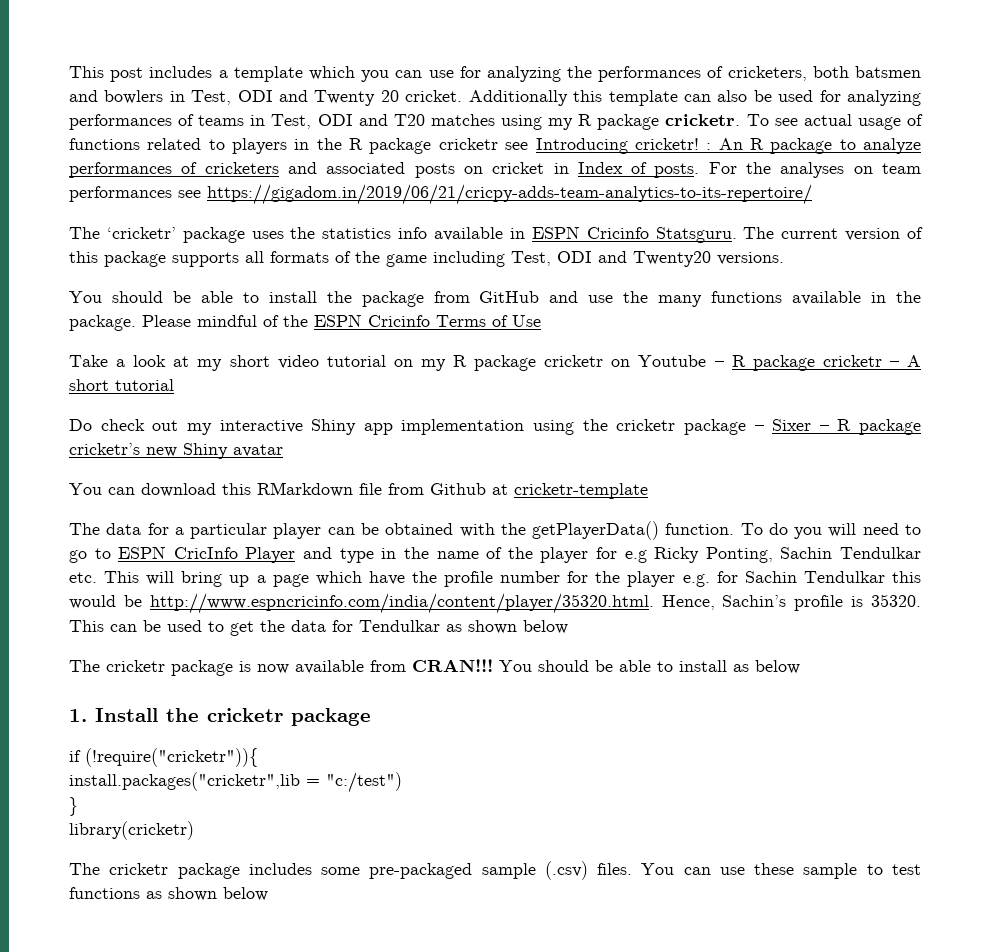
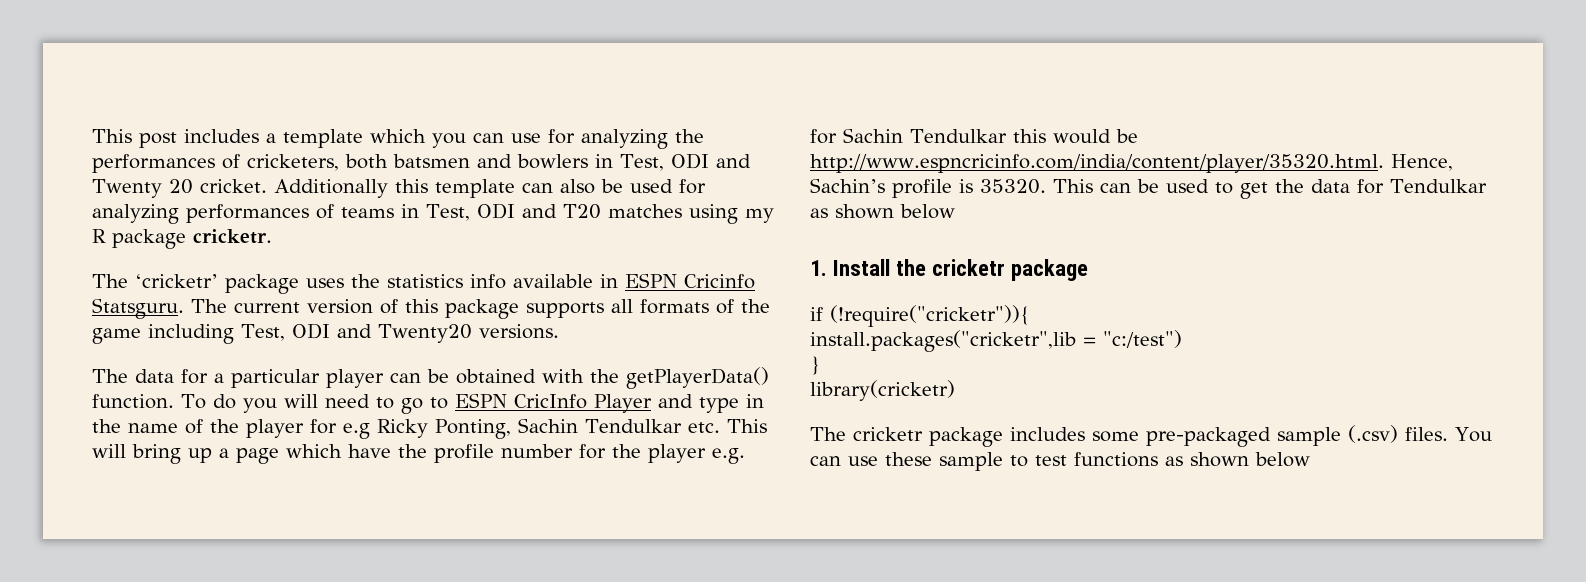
- To see actual usage of functions related to players in the R package cricketr see Introducing cricketr! : An R package to analyze performances of cricketers and associated posts on cricket in Index of posts. For the analyses on team performances see https://gigadom.in/2019/06/21/cricpy-adds-team-analytics-to-its-repertoire/
- You should be able to install the package from GitHub and use the many functions available in the package. Please mindful of the ESPN Cricinfo Terms of Use
- Take a look at my short video tutorial on my R package cricketr on Youtube – R package cricketr – A short tutorial
- Do check out my interactive Shiny app implementation using the cricketr package – Sixer – R package cricketr’s new Shiny avatar
- You can download this RMarkdown file from Github at cricketr-template
- The cricketr package is now available from CRAN!!! You should be able to install as below

